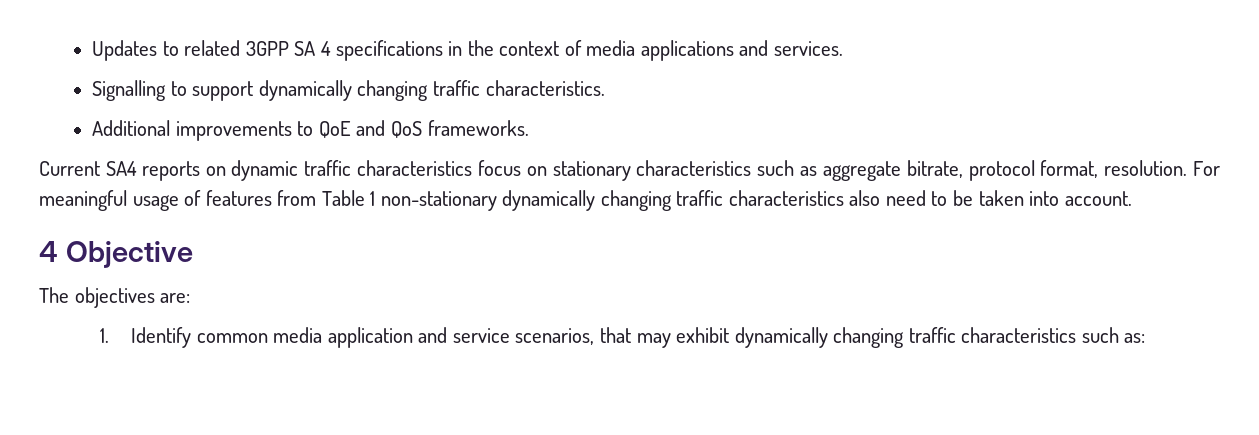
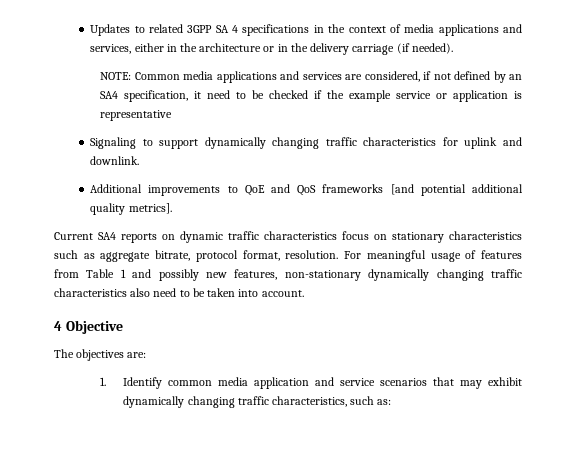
- Updates to related 3GPP SA 4 specifications in the context of media applications and services.
- Signalling to support dynamically changing traffic characteristics.
+ Updates to related 3GPP SA 4 specifications in the context of media applications and services, either in the architecture or in the delivery carriage (if needed).
+ NOTE: Common media applications and services are considered, if not defined by an SA4 specification, it need to be checked if the example service or application is representative
+ Signaling to support dynamically changing traffic characteristics for uplink and downlink.
- Additional improvements to QoE and QoS frameworks.
+ Additional improvements to QoE and QoS frameworks [and potential additional quality metrics].
- For meaningful usage of features from Table 1 non-stationary dynamically changing traffic characteristics also need to be taken into account.
+ For meaningful usage of features from Table 1 and possibly new features, non-stationary dynamically changing traffic characteristics also need to be taken into account.
- 1. Identify common media application and service scenarios, that may exhibit dynamically changing traffic characteristics such as:
+ 1. Identify common media application and service scenarios that may exhibit dynamically changing traffic characteristics, such as:

